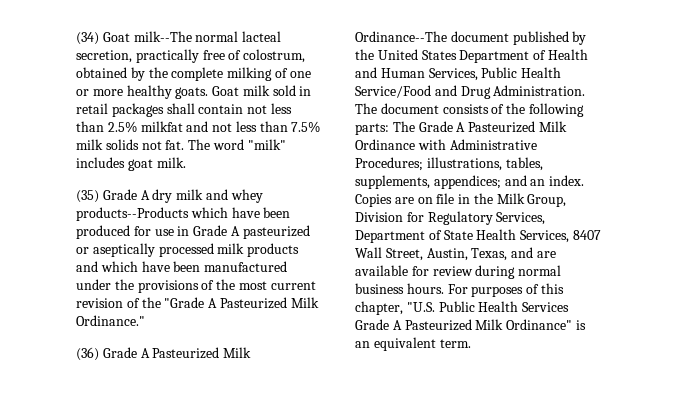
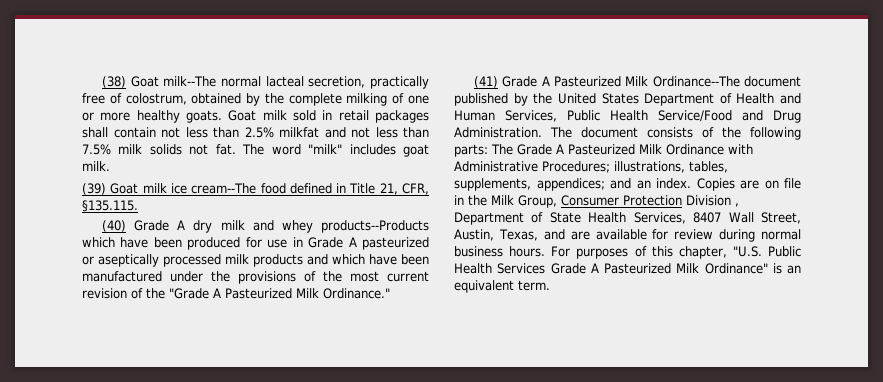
- (34) Goat milk--The normal lacteal secretion, practically free of colostrum, obtained by the complete milking of one or more healthy goats.
+ (38) Goat milk--The normal lacteal secretion, practically free of colostrum, obtained by the complete milking of one or more healthy goats.
- (35) Grade A dry milk and whey products--Products which have been produced for use in Grade A pasteurized or aseptically processed milk products and which have been manufactured under the provisions of the most current revision of the "Grade A Pasteurized Milk Ordinance."
+ (39) Goat milk ice cream--The food defined in Title 21, CFR, §135.115.
+ (40) Grade A dry milk and whey products--Products which have been produced for use in Grade A pasteurized or aseptically processed milk products and which have been manufactured under the provisions of the most current revision of the "Grade A Pasteurized Milk Ordinance."
- (36) Grade A Pasteurized Milk Ordinance--The document published by the United States Department of Health and Human Services, Public Health Service/Food and Drug Administration.
+ (41) Grade A Pasteurized Milk Ordinance--The document published by the United States Department of Health and Human Services, Public Health Service/Food and Drug Administration.
- Copies are on file in the Milk Group, Division for Regulatory Services, Department of State Health Services, 8407 Wall Street, Austin, Texas, and are available for review during normal business hours.
+ Copies are on file in the Milk Group, Consumer Protection Division , Department of State Health Services, 8407 Wall Street, Austin, Texas, and are available for review during normal business hours.

